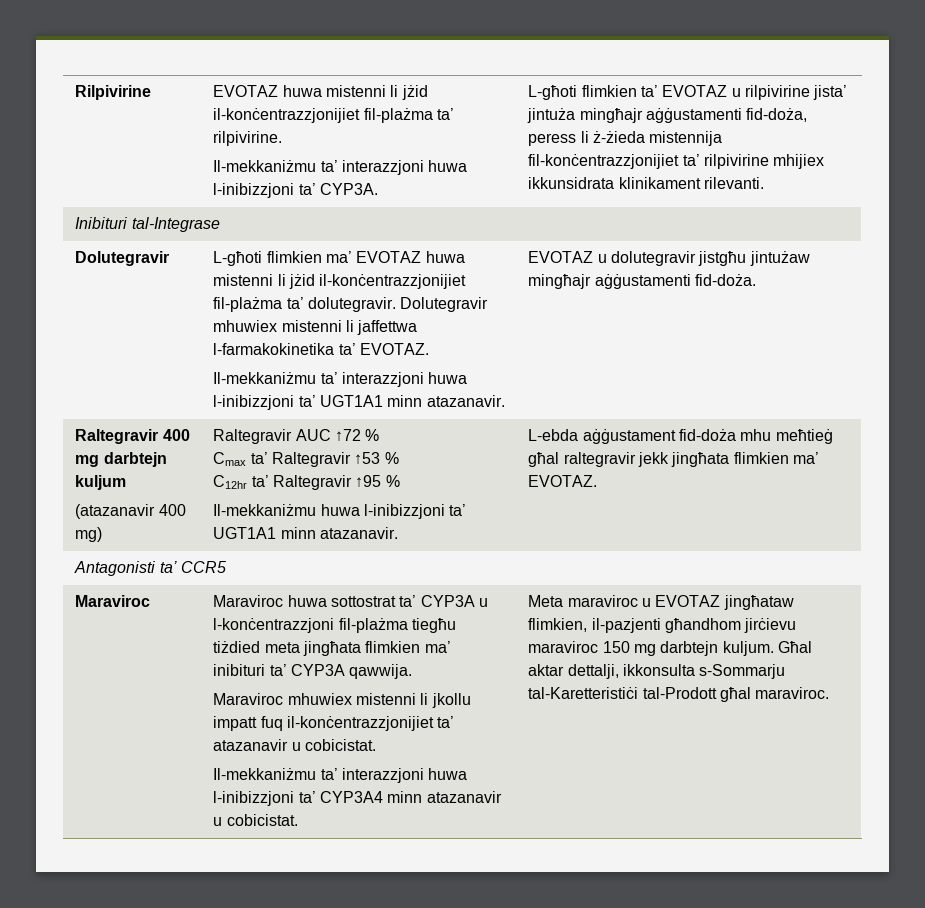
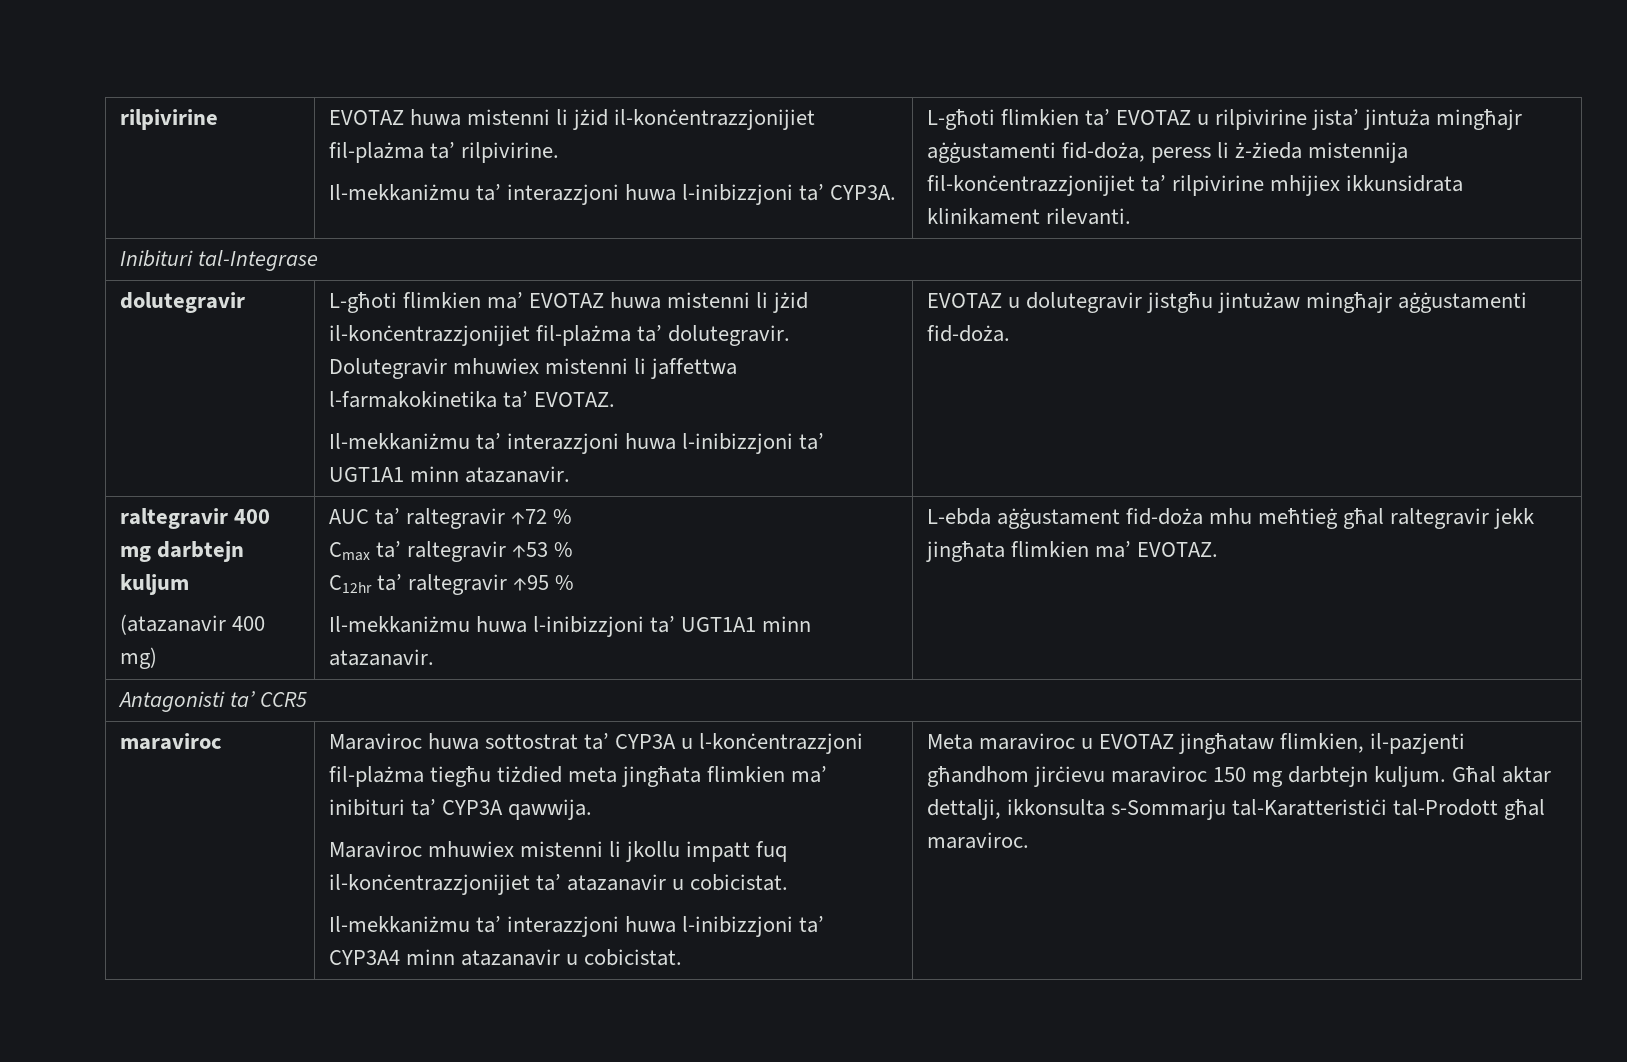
- Rilpivirine | EVOTAZ huwa mistenni li jżid il-konċentrazzjonijiet fil-plażma ta’ rilpivirine.
+ rilpivirine | EVOTAZ huwa mistenni li jżid il-konċentrazzjonijiet fil-plażma ta’ rilpivirine.
- Dolutegravir | L-għoti flimkien ma’ EVOTAZ huwa mistenni li jżid il-konċentrazzjonijiet fil-plażma ta’ dolutegravir. Dolutegravir mhuwiex mistenni li jaffettwa l-farmakokinetika ta’ EVOTAZ.
+ dolutegravir | L-għoti flimkien ma’ EVOTAZ huwa mistenni li jżid il-konċentrazzjonijiet fil-plażma ta’ dolutegravir. Dolutegravir mhuwiex mistenni li jaffettwa l-farmakokinetika ta’ EVOTAZ.
- Raltegravir 400 mg darbtejn kuljum
+ raltegravir 400 mg darbtejn kuljum
- Raltegravir AUC ↑72 %
+ AUC ta’ raltegravir ↑72 %
- Cmax ta’ Raltegravir ↑53 %
+ Cmax ta’ raltegravir ↑53 %
- C12hr ta’ Raltegravir ↑95 %
+ C12hr ta’ raltegravir ↑95 %
  Antagonisti ta’ CCR5
- Maraviroc
+ maraviroc
- Għal aktar dettalji, ikkonsulta s-Sommarju tal-Karetteristiċi tal-Prodott għal maraviroc.
+ Għal aktar dettalji, ikkonsulta s-Sommarju tal-Karatteristiċi tal-Prodott għal maraviroc.

